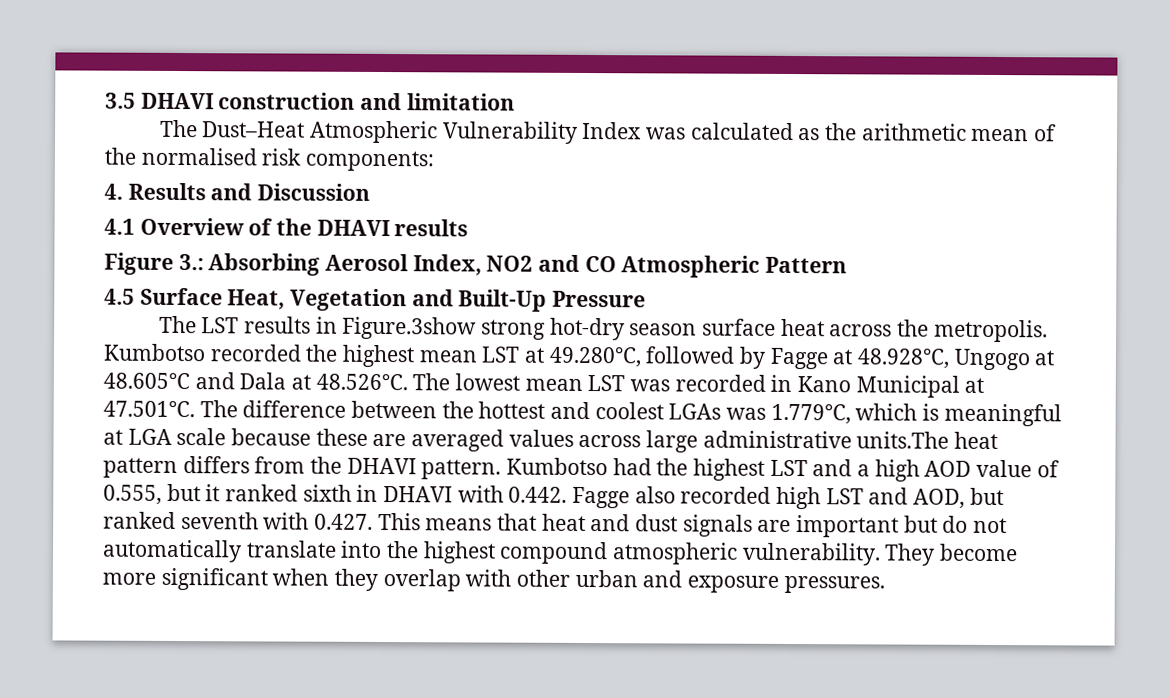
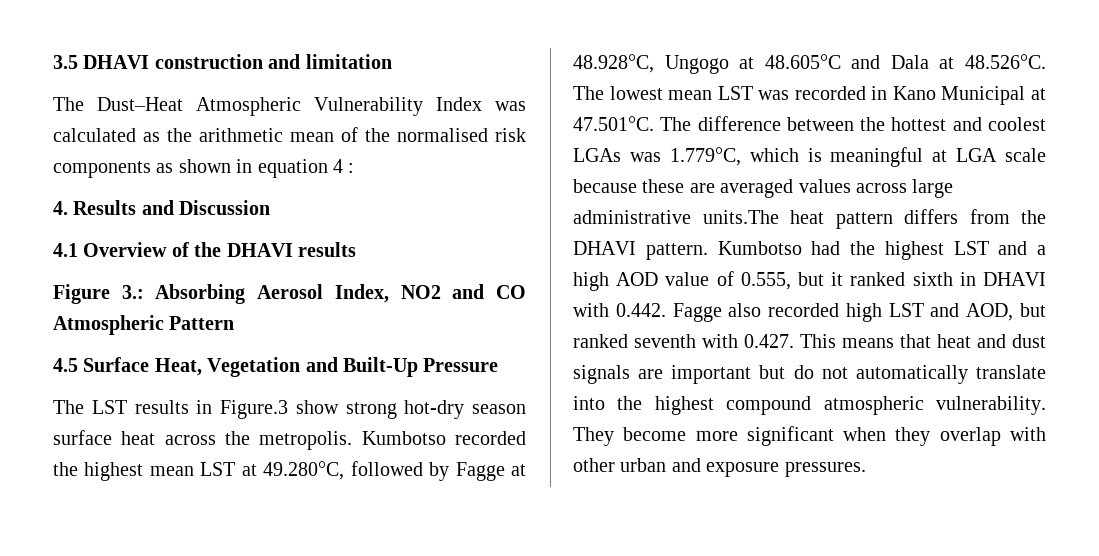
- The Dust–Heat Atmospheric Vulnerability Index was calculated as the arithmetic mean of the normalised risk components:
+ The Dust–Heat Atmospheric Vulnerability Index was calculated as the arithmetic mean of the normalised risk components as shown in equation 4 :
- The LST results in Figure.3show strong hot-dry season surface heat across the metropolis.
+ The LST results in Figure.3 show strong hot-dry season surface heat across the metropolis.

